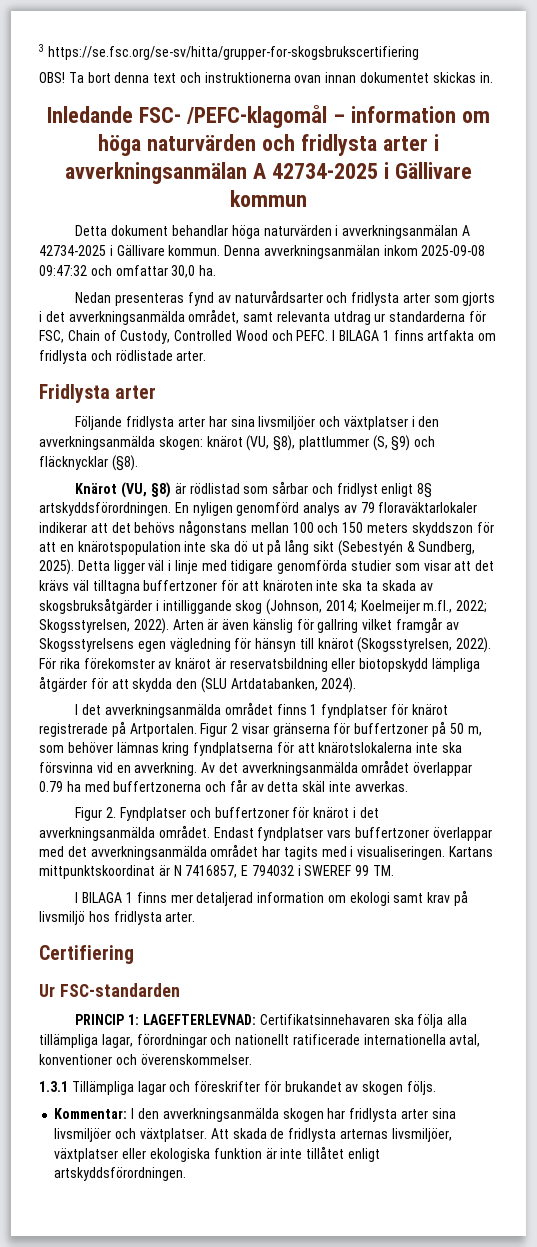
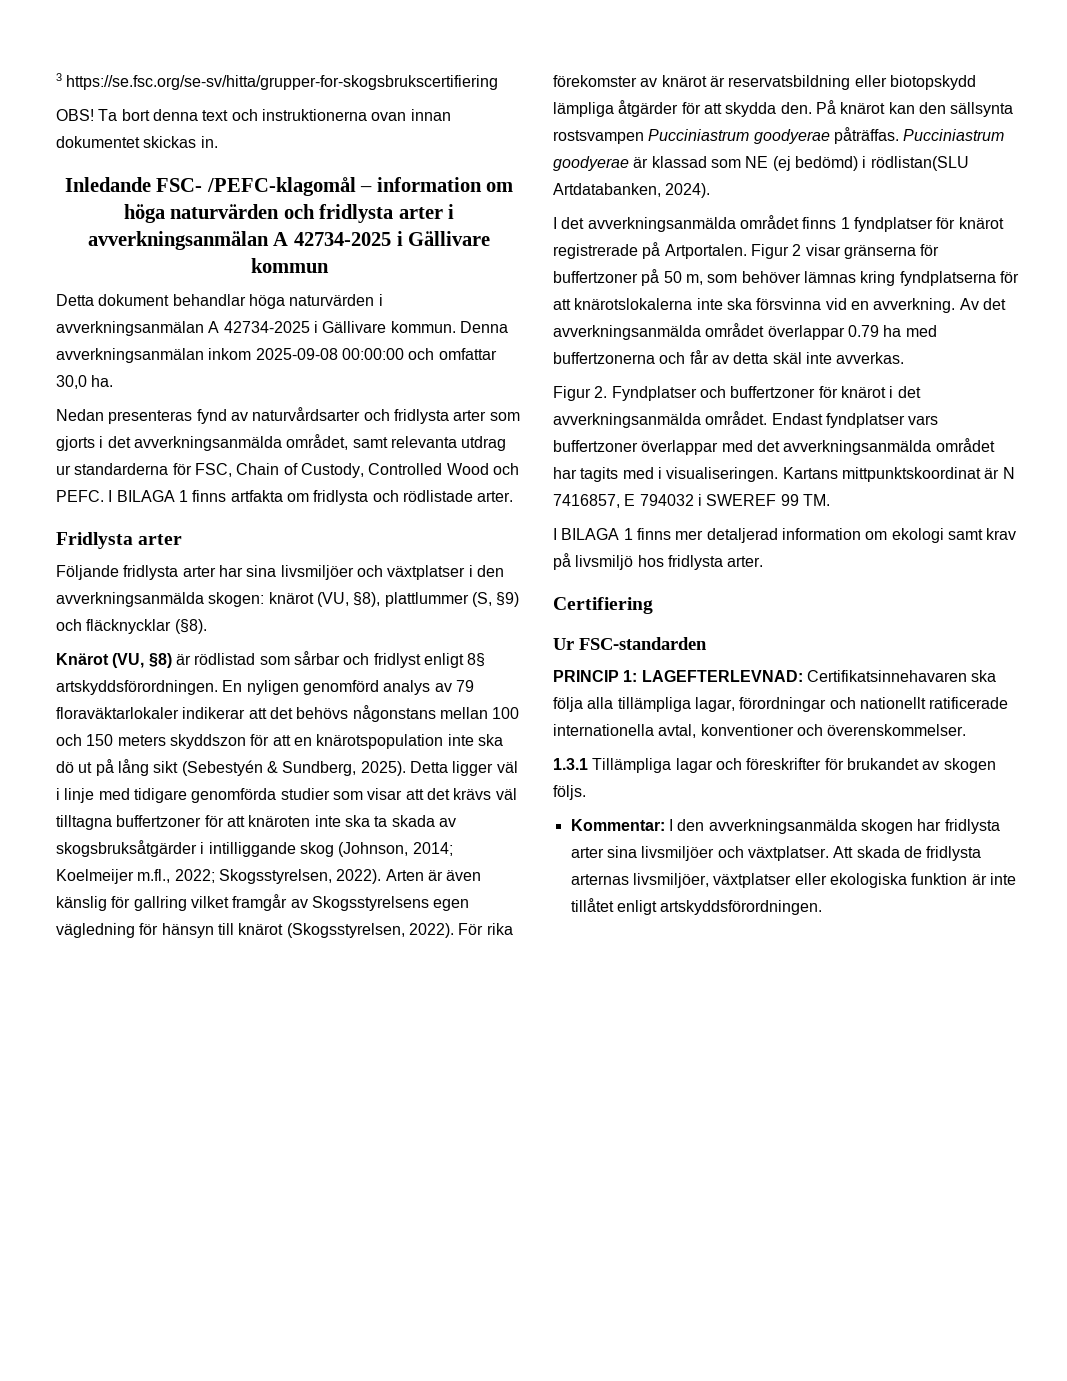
- Denna avverkningsanmälan inkom 2025-09-08 09:47:32 och omfattar 30,0 ha.
+ Denna avverkningsanmälan inkom 2025-09-08 00:00:00 och omfattar 30,0 ha.
- För rika förekomster av knärot är reservatsbildning eller biotopskydd lämpliga åtgärder för att skydda den (SLU Artdatabanken, 2024).
+ För rika förekomster av knärot är reservatsbildning eller biotopskydd lämpliga åtgärder för att skydda den. På knärot kan den sällsynta rostsvampen Pucciniastrum goodyerae påträffas. Pucciniastrum goodyerae är klassad som NE (ej bedömd) i rödlistan(SLU Artdatabanken, 2024).

